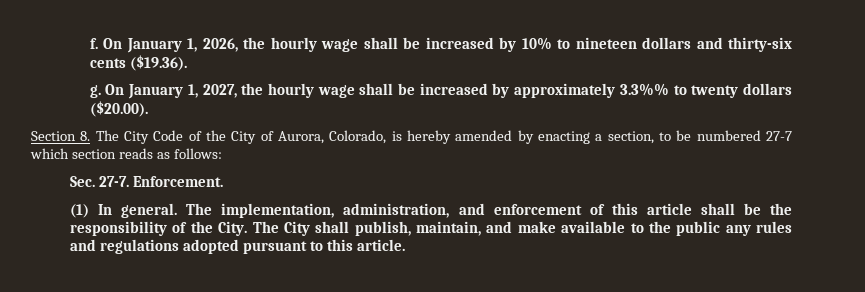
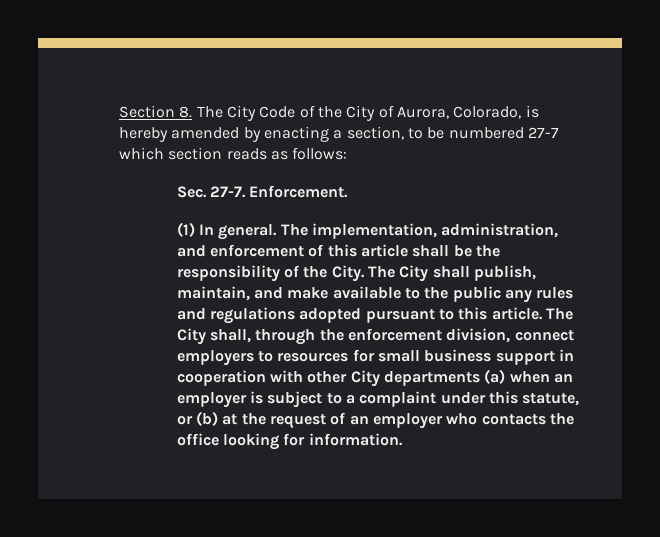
- f. On January 1, 2026, the hourly wage shall be increased by 10% to nineteen dollars and thirty-six cents ($19.36).
- g. On January 1, 2027, the hourly wage shall be increased by approximately 3.3%% to twenty dollars ($20.00).
+ The City shall, through the enforcement division, connect employers to resources for small business support in cooperation with other City departments (a) when an employer is subject to a complaint under this statute, or (b) at the request of an employer who contacts the office looking for information.

